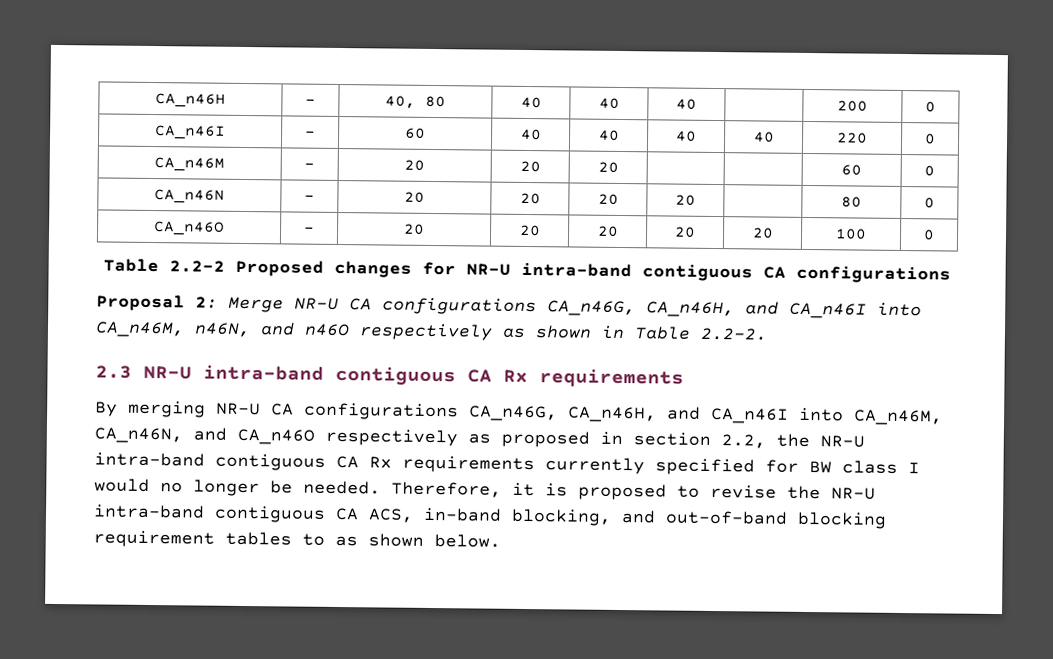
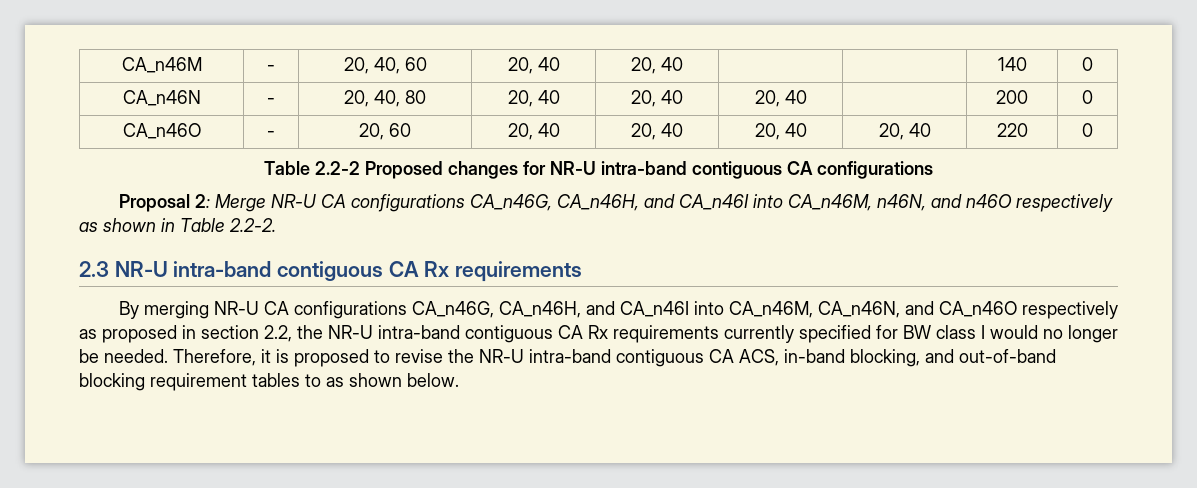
- CA_n46H | - | 40, 80 | 40 | 40 | 40 | | 200 | 0
+ CA_n46M | - | 20, 40, 60 | 20, 40 | 20, 40 | | | 140 | 0
+ CA_n46N | - | 20, 40, 80 | 20, 40 | 20, 40 | 20, 40 | | 200 | 0
- CA_n46I | - | 60 | 40 | 40 | 40 | 40 | 220 | 0
- CA_n46M | - | 20 | 20 | 20 | | | 60 | 0
- CA_n46N | - | 20 | 20 | 20 | 20 | | 80 | 0
- CA_n46O | - | 20 | 20 | 20 | 20 | 20 | 100 | 0
+ CA_n46O | - | 20, 60 | 20, 40 | 20, 40 | 20, 40 | 20, 40 | 220 | 0

